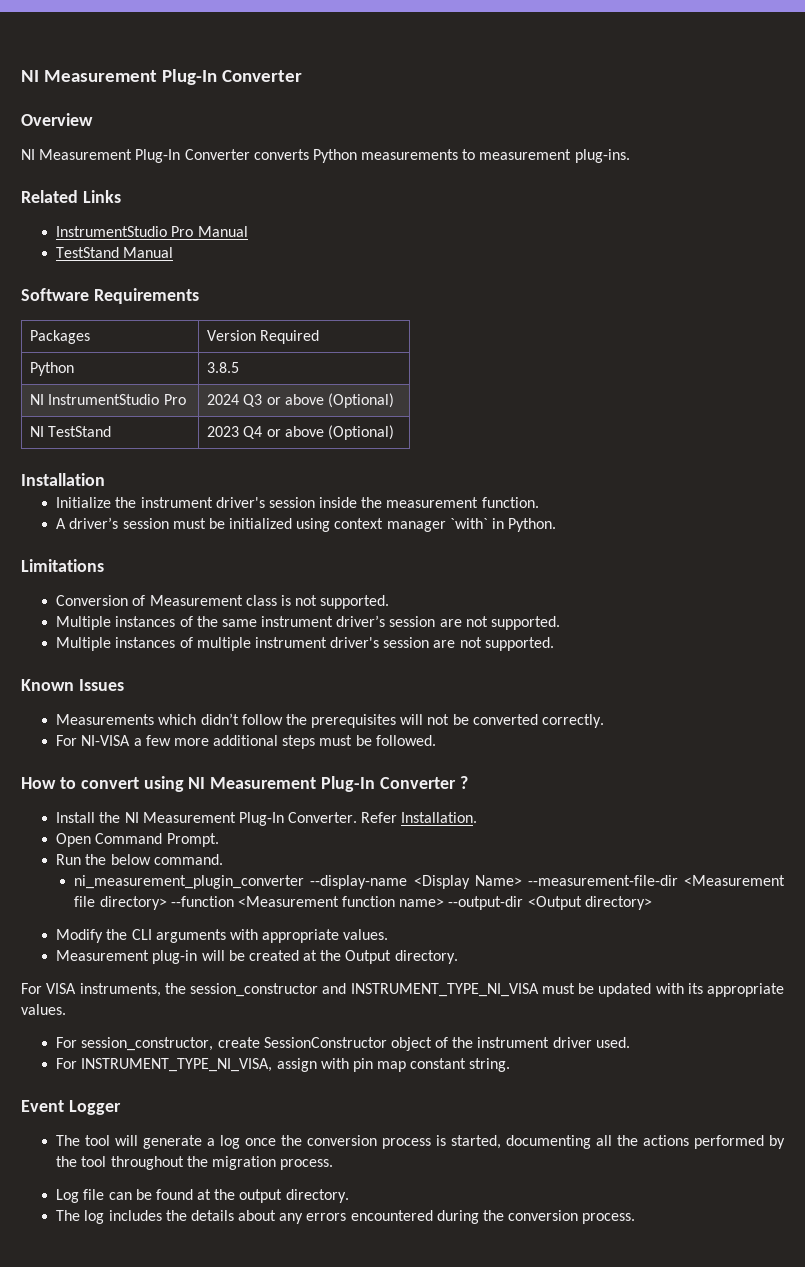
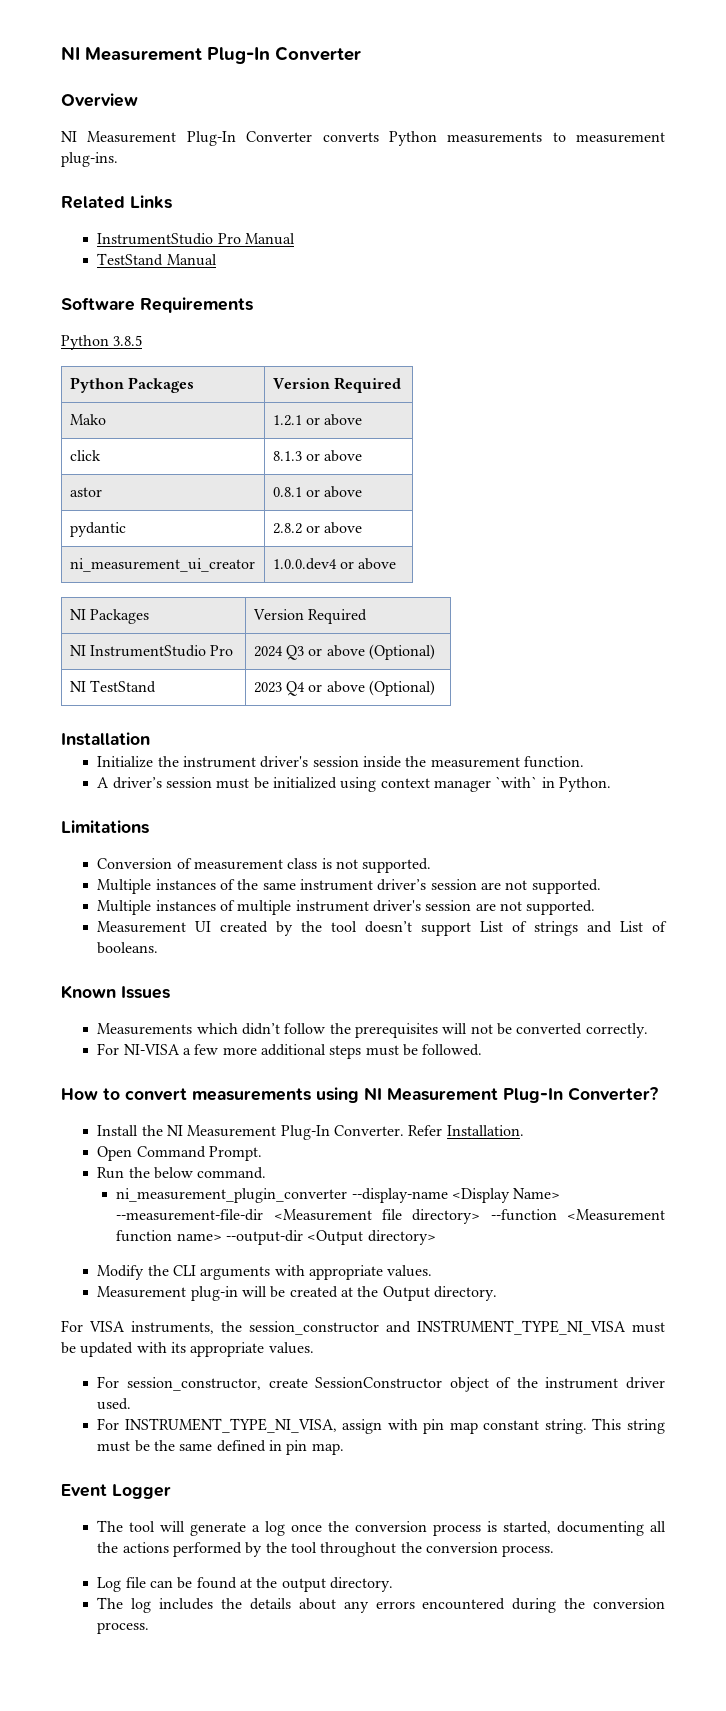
- Packages | Version Required
- Python | 3.8.5
+ Python 3.8.5
+ Python Packages | Version Required
+ Mako | 1.2.1 or above
+ click | 8.1.3 or above
+ astor | 0.8.1 or above
+ pydantic | 2.8.2 or above
+ ni_measurement_ui_creator | 1.0.0.dev4 or above
+ NI Packages | Version Required
- Conversion of Measurement class is not supported.
+ Conversion of measurement class is not supported.
+ Measurement UI created by the tool doesn’t support List of strings and List of booleans.
- How to convert using NI Measurement Plug-In Converter ?
+ How to convert measurements using NI Measurement Plug-In Converter?
+ This string must be the same defined in pin map.
- The tool will generate a log once the conversion process is started, documenting all the actions performed by the tool throughout the migration process.
+ The tool will generate a log once the conversion process is started, documenting all the actions performed by the tool throughout the conversion process.

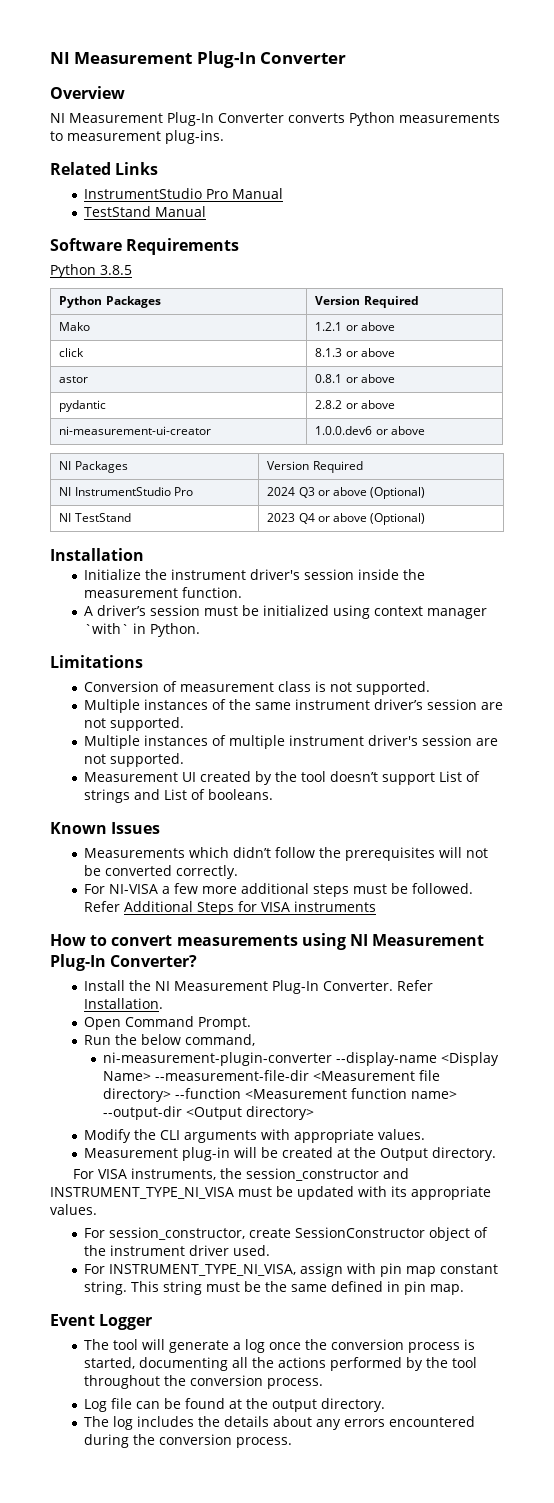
- ni_measurement_ui_creator | 1.0.0.dev4 or above
+ ni-measurement-ui-creator | 1.0.0.dev6 or above
+ Refer Additional Steps for VISA instruments
- Run the below command.
- ni_measurement_plugin_converter --display-name <Display Name> --measurement-file-dir <Measurement file directory> --function <Measurement function name> --output-dir <Output directory>
+ Run the below command,
+ ni-measurement-plugin-converter --display-name <Display Name> --measurement-file-dir <Measurement file directory> --function <Measurement function name> --output-dir <Output directory>

